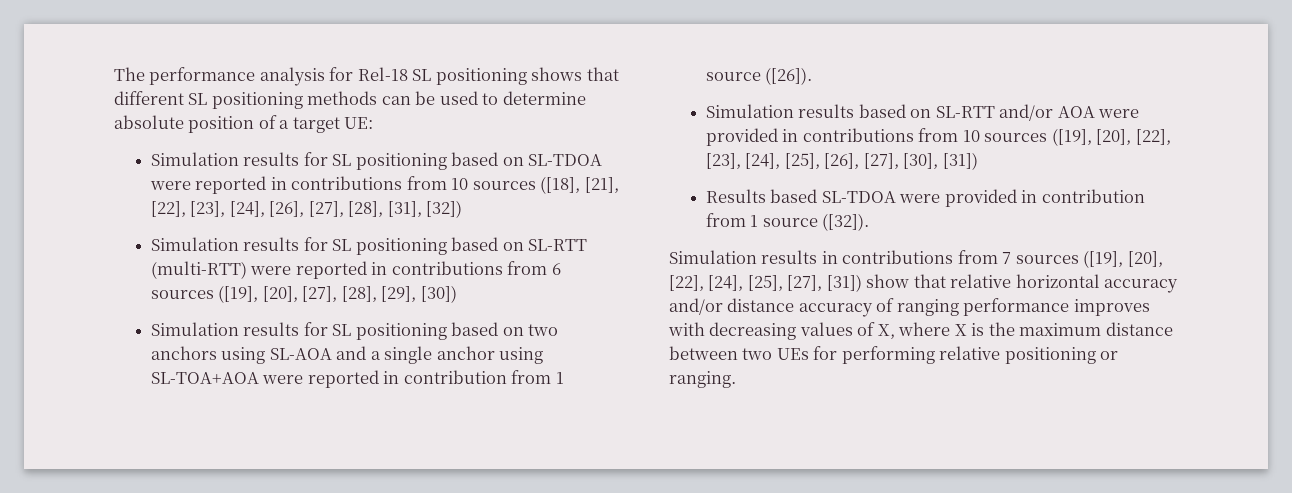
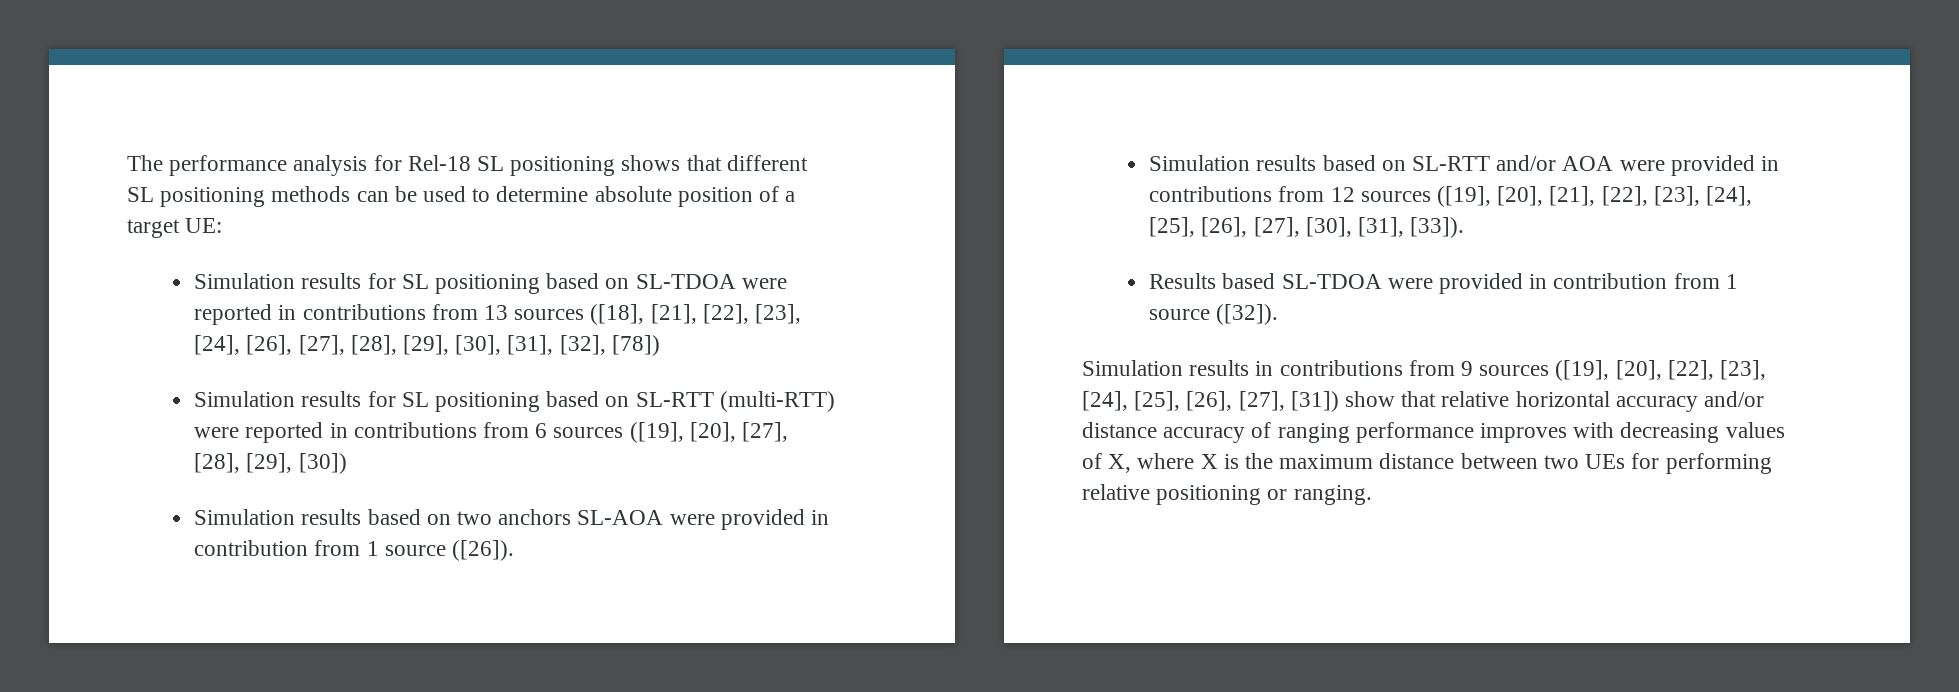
- Simulation results for SL positioning based on SL-TDOA were reported in contributions from 10 sources ([18], [21], [22], [23], [24], [26], [27], [28], [31], [32])
+ Simulation results for SL positioning based on SL-TDOA were reported in contributions from 13 sources ([18], [21], [22], [23], [24], [26], [27], [28], [29], [30], [31], [32], [78])
- Simulation results for SL positioning based on two anchors using SL-AOA and a single anchor using SL-TOA+AOA were reported in contribution from 1 source ([26]).
+ Simulation results based on two anchors SL-AOA were provided in contribution from 1 source ([26]).
- Simulation results based on SL-RTT and/or AOA were provided in contributions from 10 sources ([19], [20], [22], [23], [24], [25], [26], [27], [30], [31])
+ Simulation results based on SL-RTT and/or AOA were provided in contributions from 12 sources ([19], [20], [21], [22], [23], [24], [25], [26], [27], [30], [31], [33]).
- Simulation results in contributions from 7 sources ([19], [20], [22], [24], [25], [27], [31]) show that relative horizontal accuracy and/or distance accuracy of ranging performance improves with decreasing values of X, where X is the maximum distance between two UEs for performing relative positioning or ranging.
+ Simulation results in contributions from 9 sources ([19], [20], [22], [23], [24], [25], [26], [27], [31]) show that relative horizontal accuracy and/or distance accuracy of ranging performance improves with decreasing values of X, where X is the maximum distance between two UEs for performing relative positioning or ranging.

